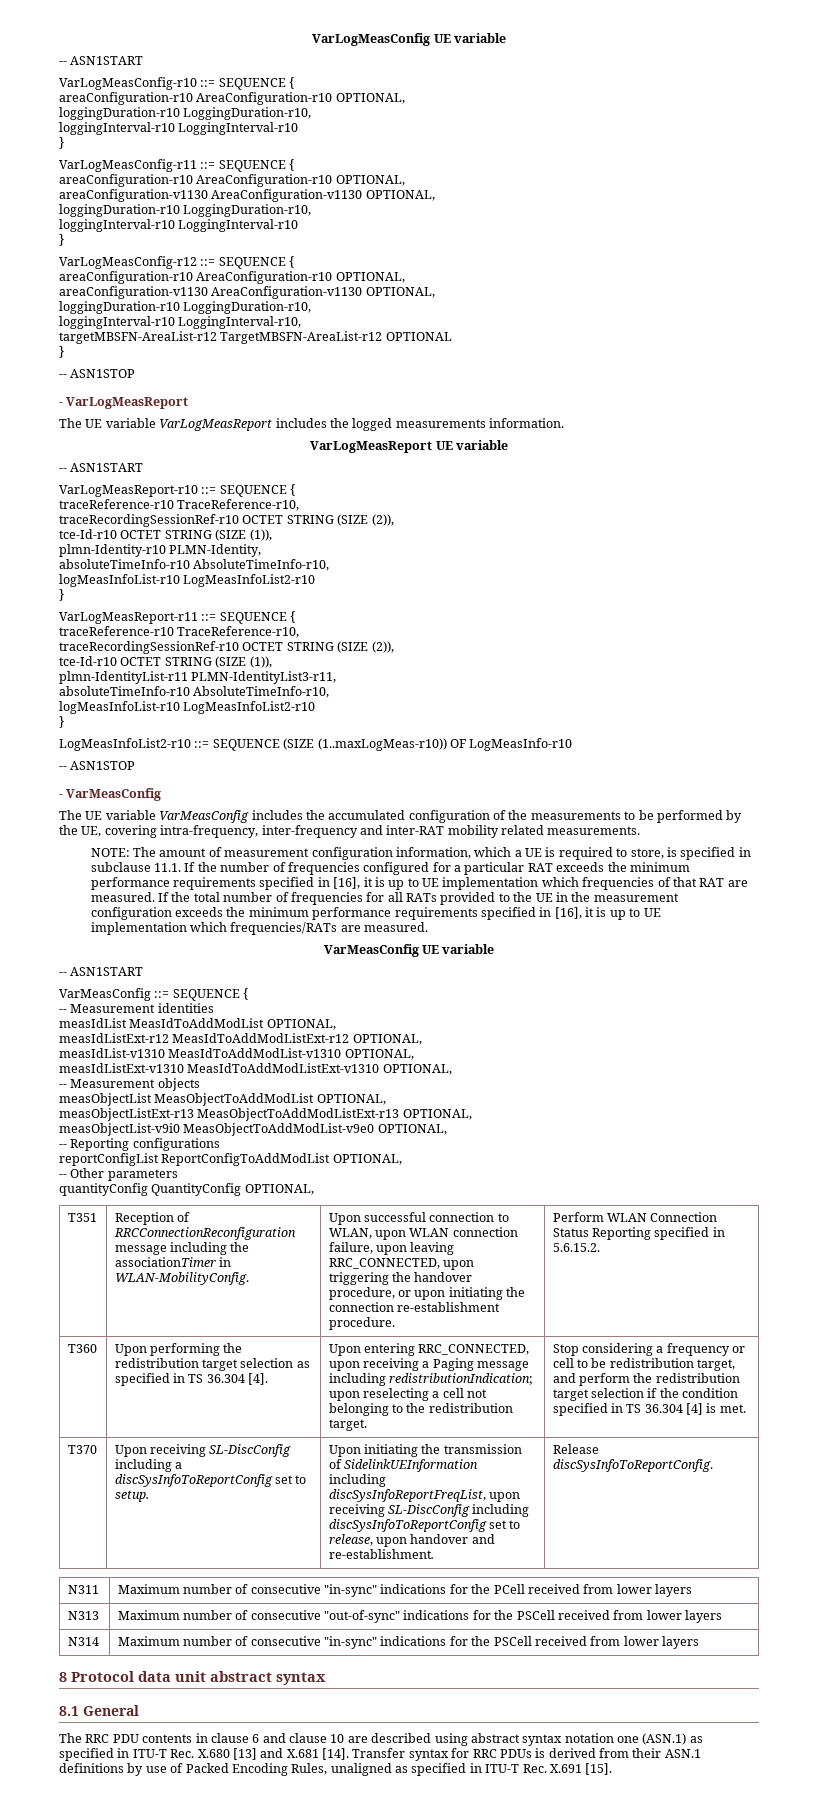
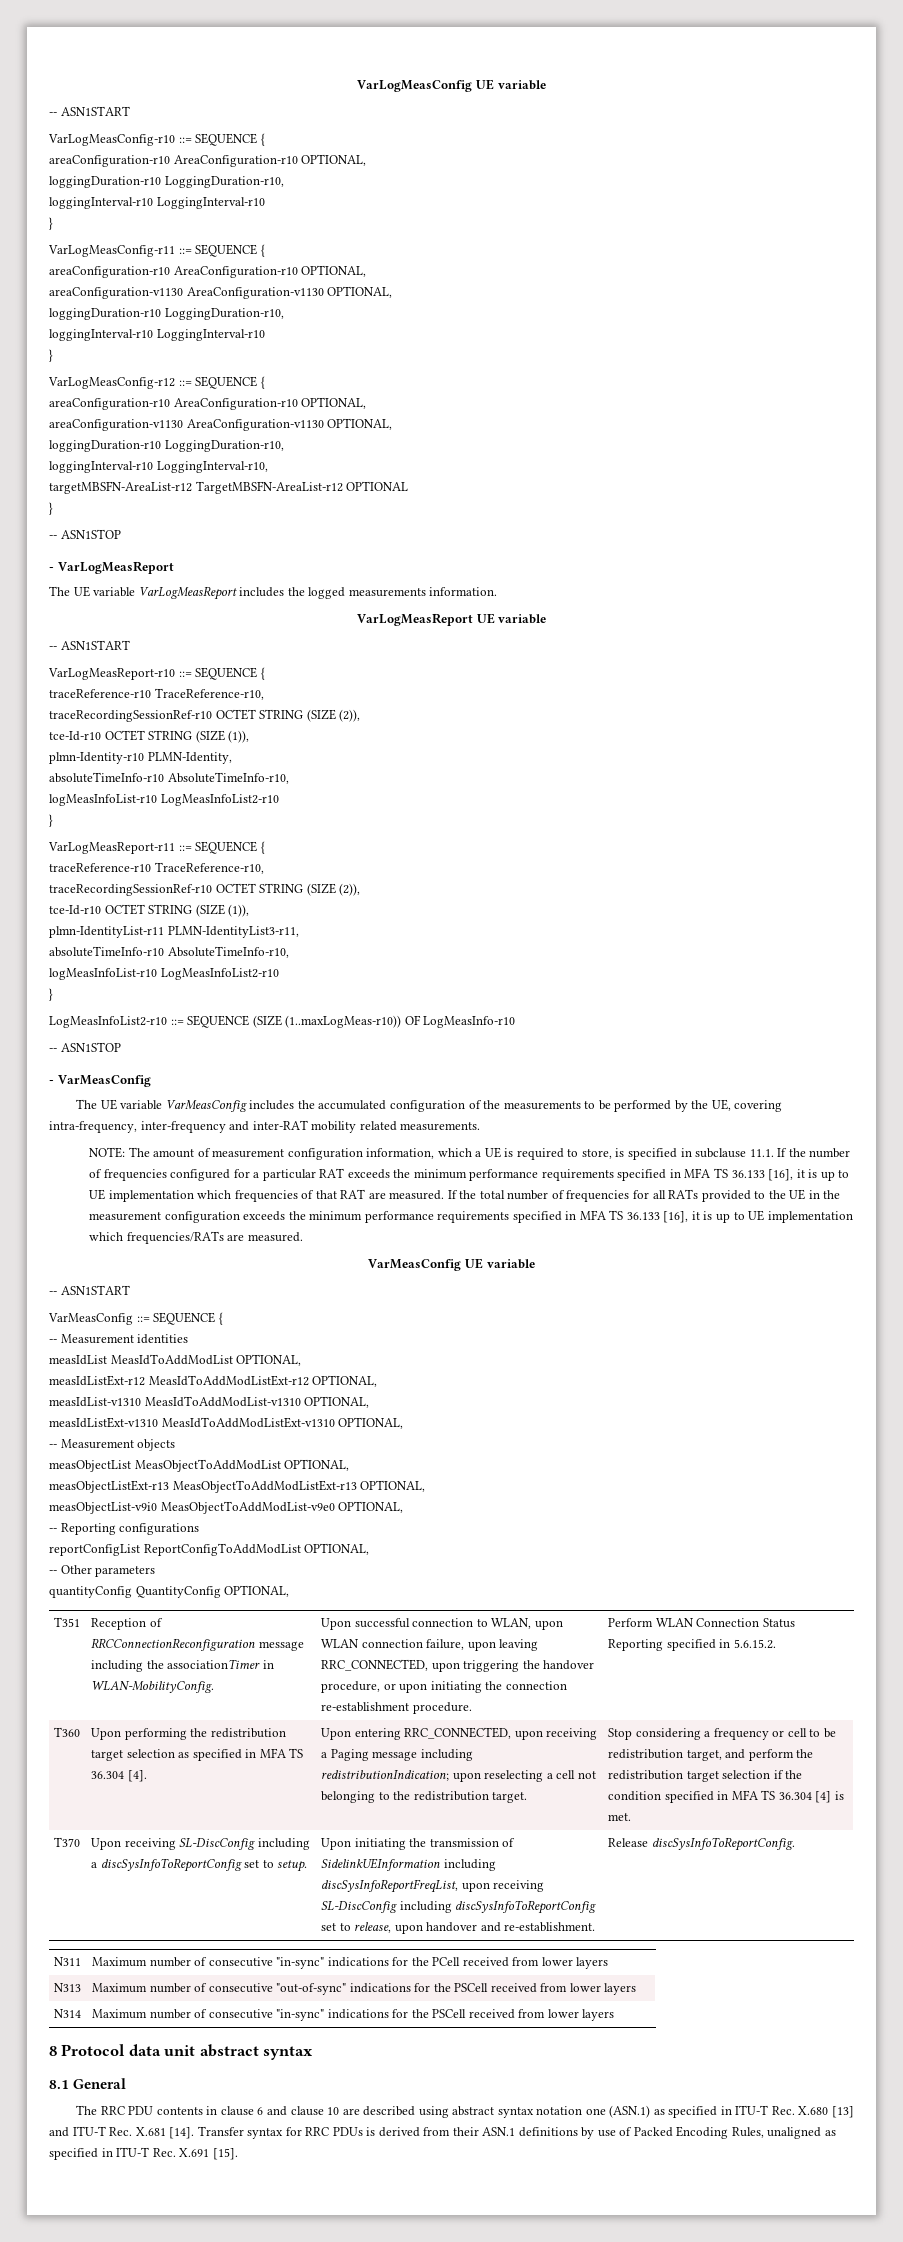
- NOTE: The amount of measurement configuration information, which a UE is required to store, is specified in subclause 11.1. If the number of frequencies configured for a particular RAT exceeds the minimum performance requirements specified in [16], it is up to UE implementation which frequencies of that RAT are measured.
+ NOTE: The amount of measurement configuration information, which a UE is required to store, is specified in subclause 11.1. If the number of frequencies configured for a particular RAT exceeds the minimum performance requirements specified in MFA TS 36.133 [16], it is up to UE implementation which frequencies of that RAT are measured.
- If the total number of frequencies for all RATs provided to the UE in the measurement configuration exceeds the minimum performance requirements specified in [16], it is up to UE implementation which frequencies/RATs are measured.
+ If the total number of frequencies for all RATs provided to the UE in the measurement configuration exceeds the minimum performance requirements specified in MFA TS 36.133 [16], it is up to UE implementation which frequencies/RATs are measured.
- Upon performing the redistribution target selection as specified in TS 36.304 [4].
+ Upon performing the redistribution target selection as specified in MFA TS 36.304 [4].
- Stop considering a frequency or cell to be redistribution target, and perform the redistribution target selection if the condition specified in TS 36.304 [4] is met.
+ Stop considering a frequency or cell to be redistribution target, and perform the redistribution target selection if the condition specified in MFA TS 36.304 [4] is met.
- The RRC PDU contents in clause 6 and clause 10 are described using abstract syntax notation one (ASN.1) as specified in ITU-T Rec. X.680 [13] and X.681 [14].
+ The RRC PDU contents in clause 6 and clause 10 are described using abstract syntax notation one (ASN.1) as specified in ITU-T Rec. X.680 [13] and ITU-T Rec. X.681 [14].

